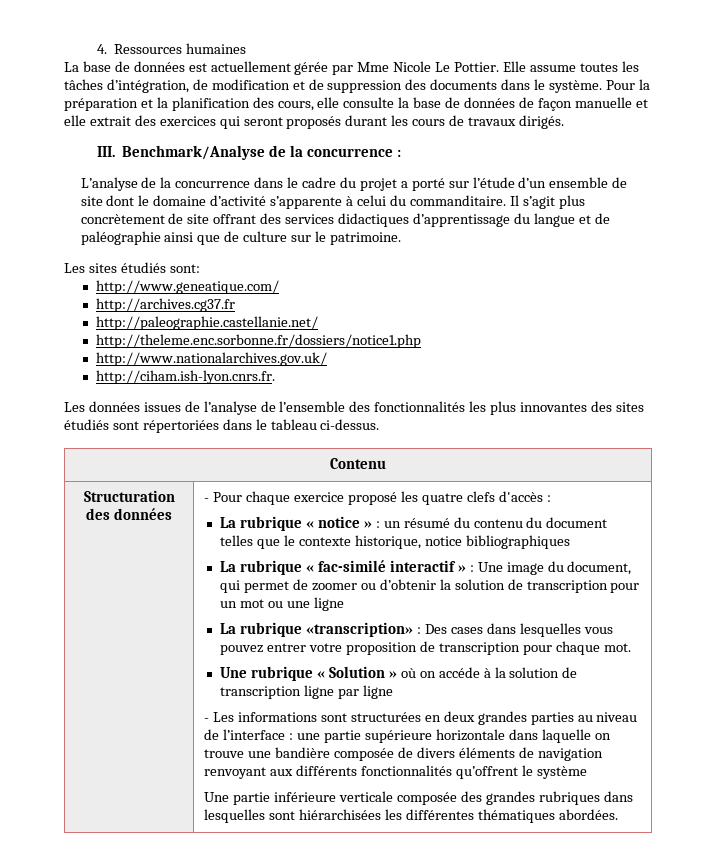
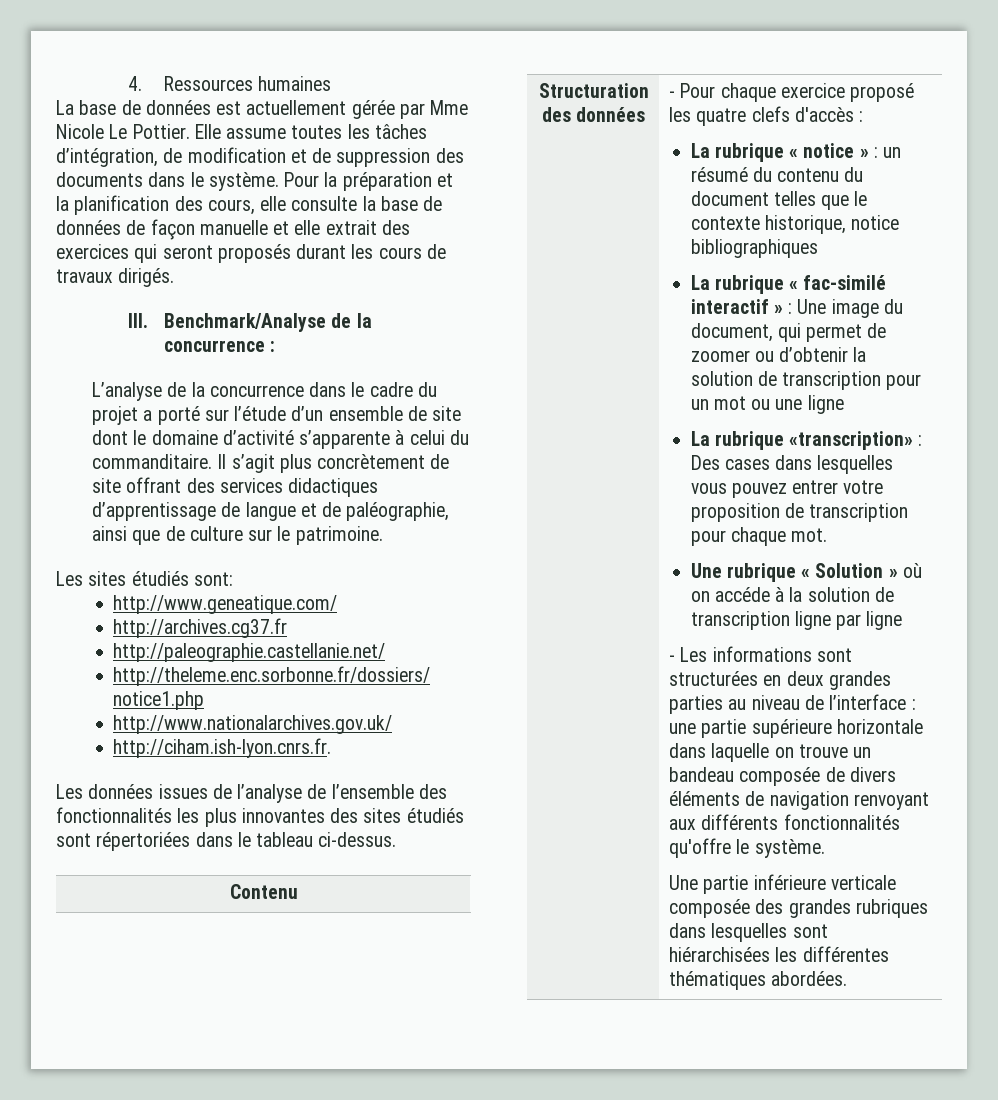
- Il s’agit plus concrètement de site offrant des services didactiques d’apprentissage du langue et de paléographie ainsi que de culture sur le patrimoine.
+ Il s’agit plus concrètement de site offrant des services didactiques d’apprentissage de langue et de paléographie, ainsi que de culture sur le patrimoine.
- - Les informations sont structurées en deux grandes parties au niveau de l’interface : une partie supérieure horizontale dans laquelle on trouve une bandière composée de divers éléments de navigation renvoyant aux différents fonctionnalités qu’offrent le système
+ - Les informations sont structurées en deux grandes parties au niveau de l’interface : une partie supérieure horizontale dans laquelle on trouve un bandeau composée de divers éléments de navigation renvoyant aux différents fonctionnalités qu'offre le système.

